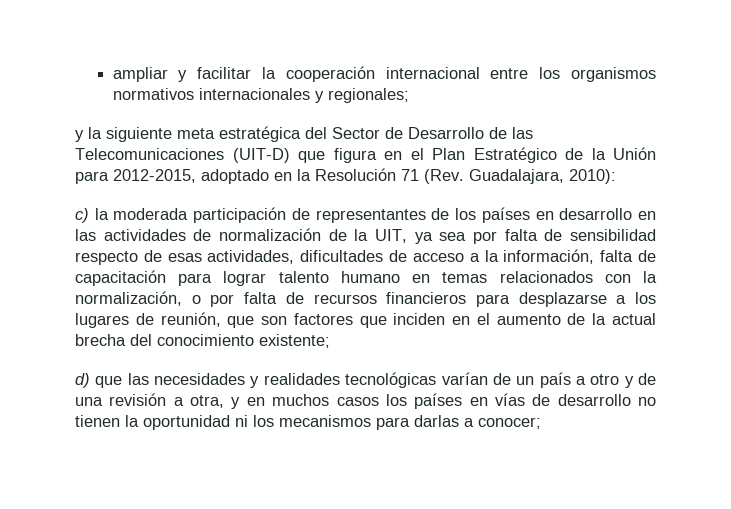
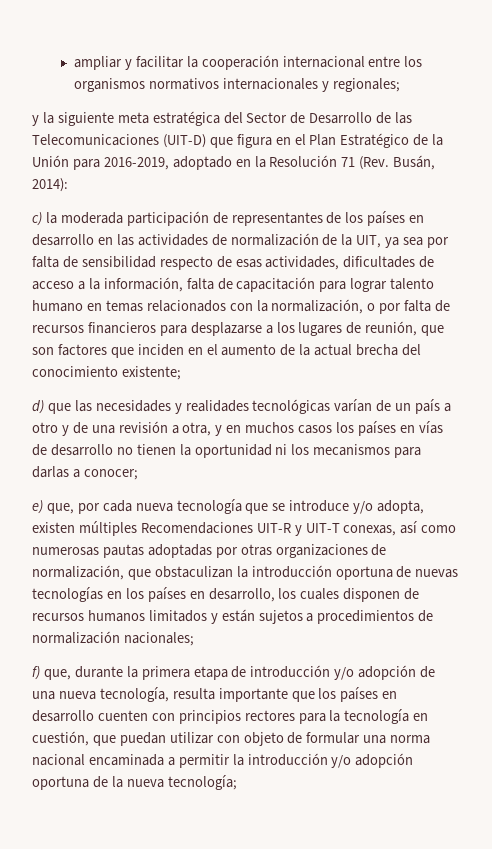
- y la siguiente meta estratégica del Sector de Desarrollo de las Telecomunicaciones (UIT-D) que figura en el Plan Estratégico de la Unión para 2012-2015, adoptado en la Resolución 71 (Rev. Guadalajara, 2010):
+ y la siguiente meta estratégica del Sector de Desarrollo de las Telecomunicaciones (UIT-D) que figura en el Plan Estratégico de la Unión para 2016-2019, adoptado en la Resolución 71 (Rev. Busán, 2014):
+ e) que, por cada nueva tecnología que se introduce y/o adopta, existen múltiples Recomendaciones UIT-R y UIT-T conexas, así como numerosas pautas adoptadas por otras organizaciones de normalización, que obstaculizan la introducción oportuna de nuevas tecnologías en los países en desarrollo, los cuales disponen de recursos humanos limitados y están sujetos a procedimientos de normalización nacionales;
+ f) que, durante la primera etapa de introducción y/o adopción de una nueva tecnología, resulta importante que los países en desarrollo cuenten con principios rectores para la tecnología en cuestión, que puedan utilizar con objeto de formular una norma nacional encaminada a permitir la introducción y/o adopción oportuna de la nueva tecnología;

